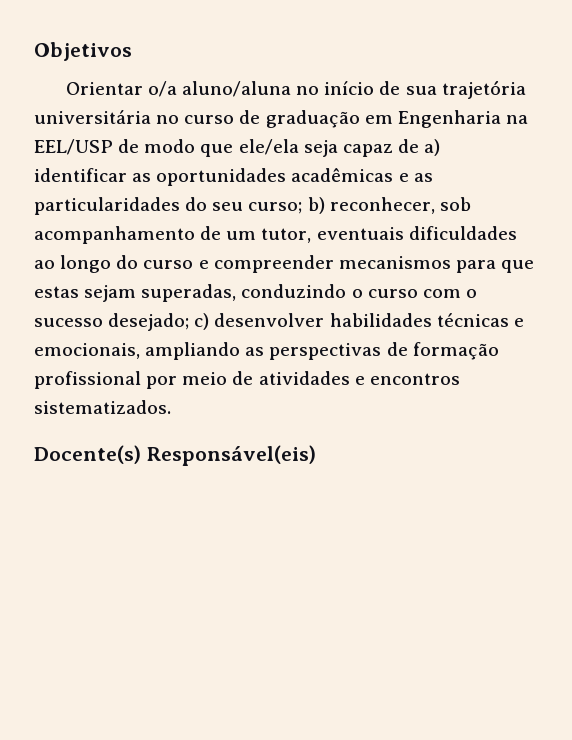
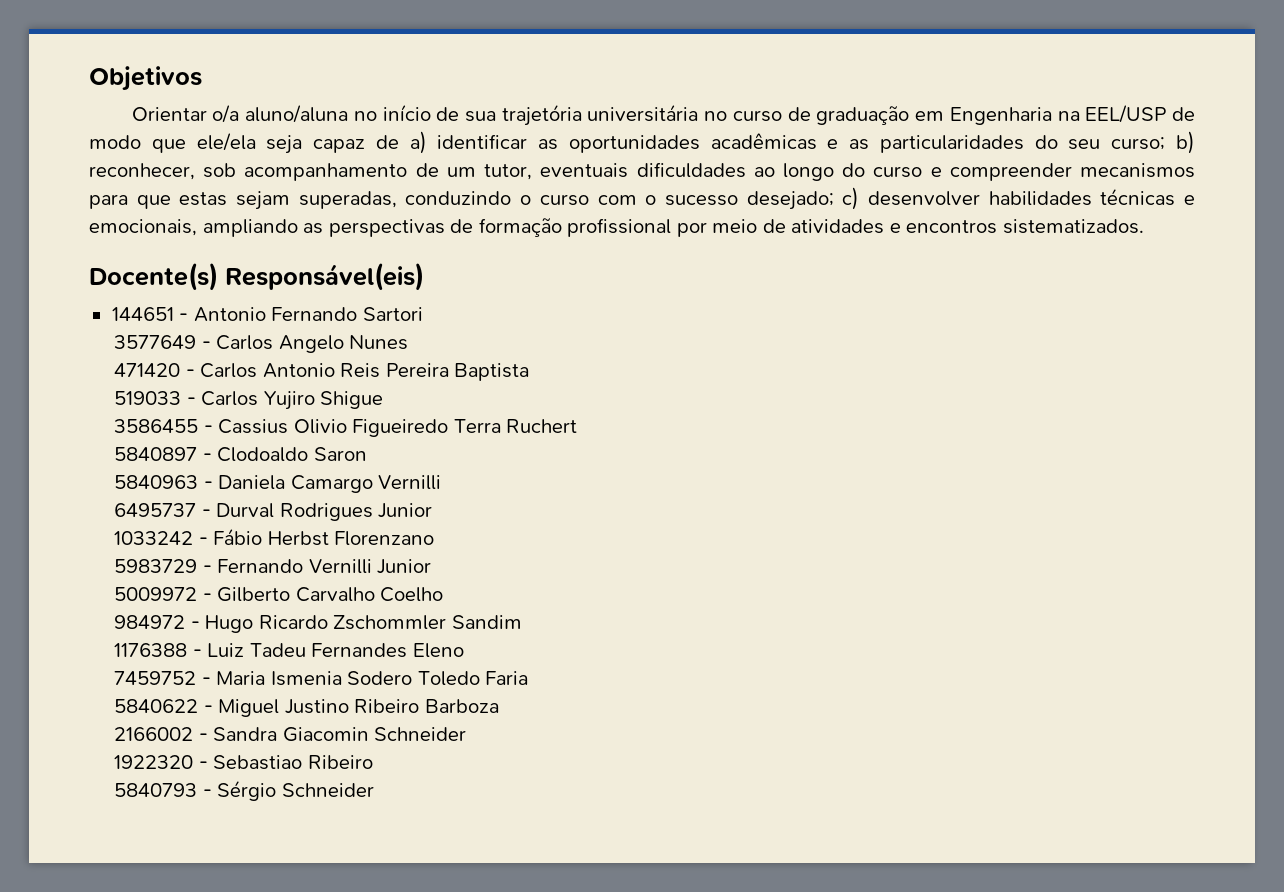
+ 144651 - Antonio Fernando Sartori
+ 3577649 - Carlos Angelo Nunes
+ 471420 - Carlos Antonio Reis Pereira Baptista
+ 519033 - Carlos Yujiro Shigue
+ 3586455 - Cassius Olivio Figueiredo Terra Ruchert
+ 5840897 - Clodoaldo Saron
+ 5840963 - Daniela Camargo Vernilli
+ 6495737 - Durval Rodrigues Junior
+ 1033242 - Fábio Herbst Florenzano
+ 5983729 - Fernando Vernilli Junior
+ 5009972 - Gilberto Carvalho Coelho
+ 984972 - Hugo Ricardo Zschommler Sandim
+ 1176388 - Luiz Tadeu Fernandes Eleno
+ 7459752 - Maria Ismenia Sodero Toledo Faria
+ 5840622 - Miguel Justino Ribeiro Barboza
+ 2166002 - Sandra Giacomin Schneider
+ 1922320 - Sebastiao Ribeiro
+ 5840793 - Sérgio Schneider

